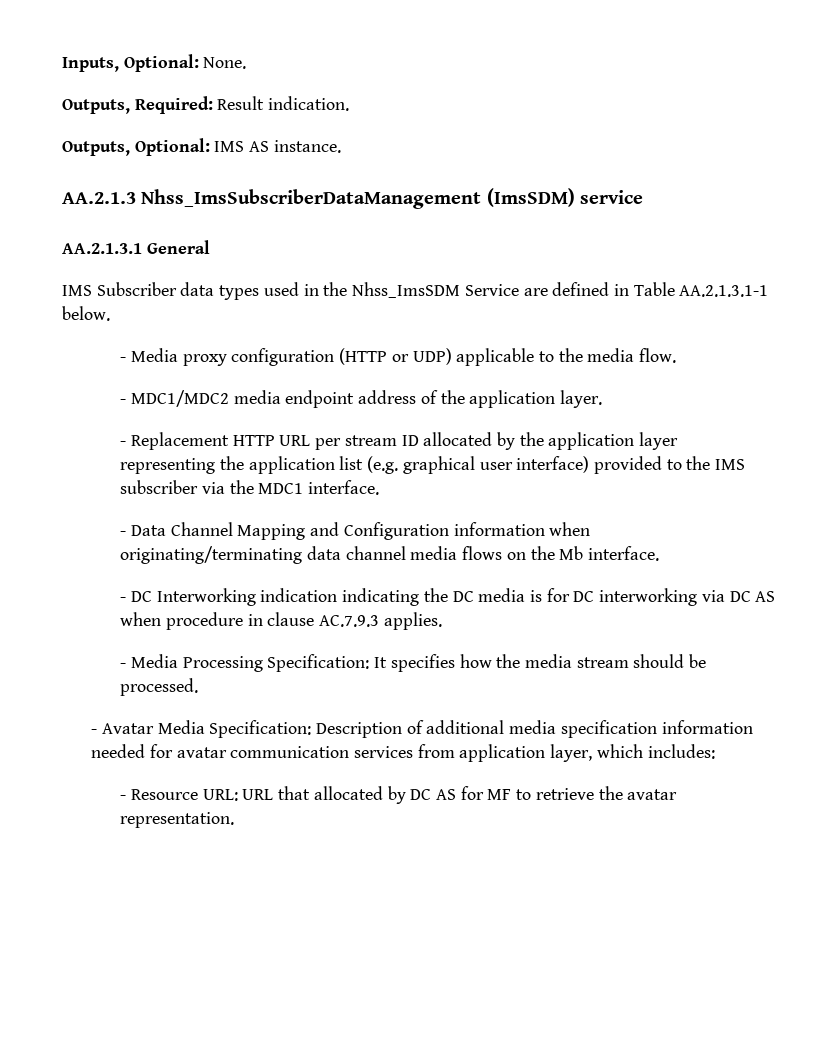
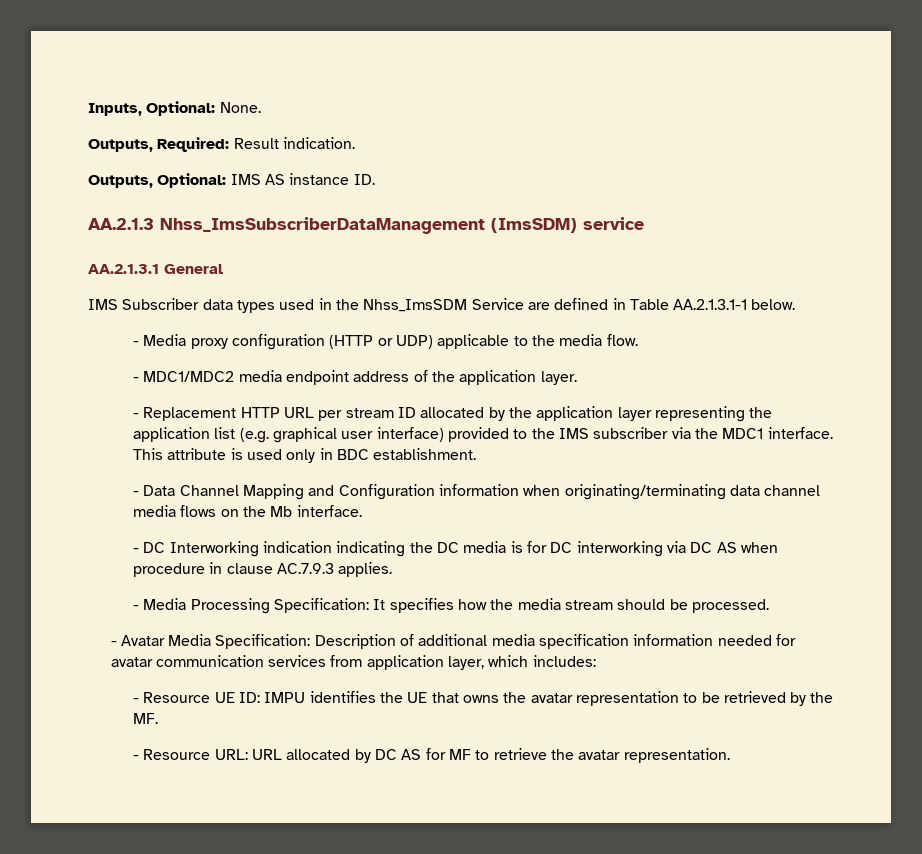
- Outputs, Optional: IMS AS instance.
+ Outputs, Optional: IMS AS instance ID.
+ This attribute is used only in BDC establishment.
+ - Resource UE ID: IMPU identifies the UE that owns the avatar representation to be retrieved by the MF.
- - Resource URL: URL that allocated by DC AS for MF to retrieve the avatar representation.
+ - Resource URL: URL allocated by DC AS for MF to retrieve the avatar representation.

